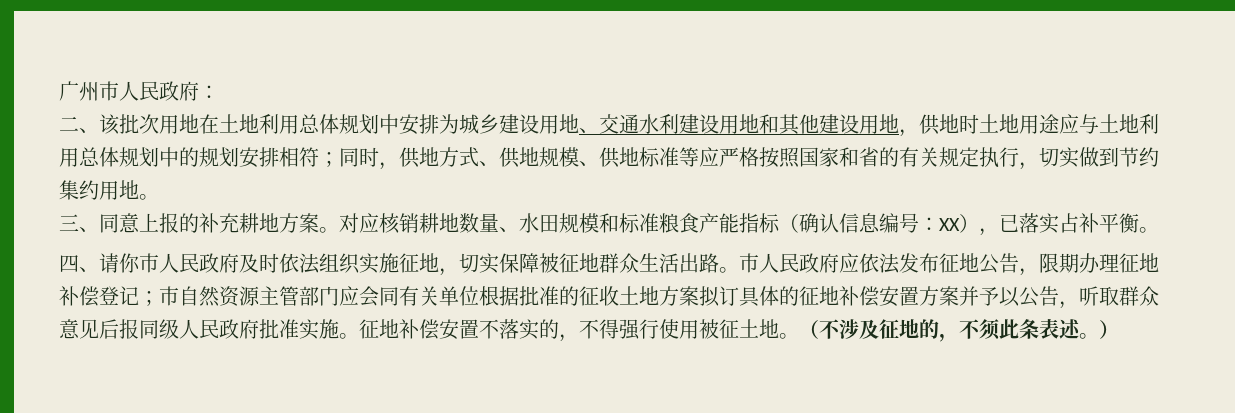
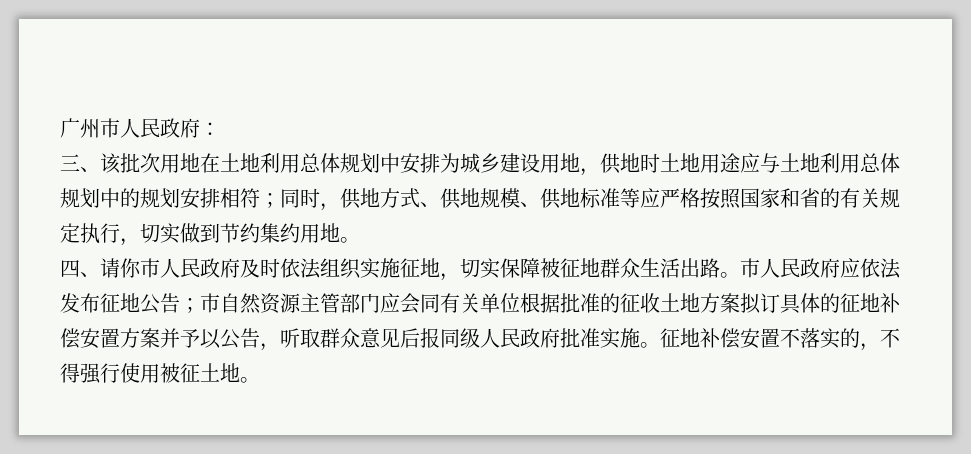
- 二、该批次用地在土地利用总体规划中安排为城乡建设用地、交通水利建设用地和其他建设用地，供地时土地用途应与土地利用总体规划中的规划安排相符；同时，供地方式、供地规模、供地标准等应严格按照国家和省的有关规定执行，切实做到节约集约用地。
+ 三、该批次用地在土地利用总体规划中安排为城乡建设用地，供地时土地用途应与土地利用总体规划中的规划安排相符；同时，供地方式、供地规模、供地标准等应严格按照国家和省的有关规定执行，切实做到节约集约用地。
- 三、同意上报的补充耕地方案。对应核销耕地数量、水田规模和标准粮食产能指标（确认信息编号：XX），已落实占补平衡。
- 市人民政府应依法发布征地公告，限期办理征地补偿登记；市自然资源主管部门应会同有关单位根据批准的征收土地方案拟订具体的征地补偿安置方案并予以公告，听取群众意见后报同级人民政府批准实施。
+ 市人民政府应依法发布征地公告；市自然资源主管部门应会同有关单位根据批准的征收土地方案拟订具体的征地补偿安置方案并予以公告，听取群众意见后报同级人民政府批准实施。
- （不涉及征地的，不须此条表述。）

